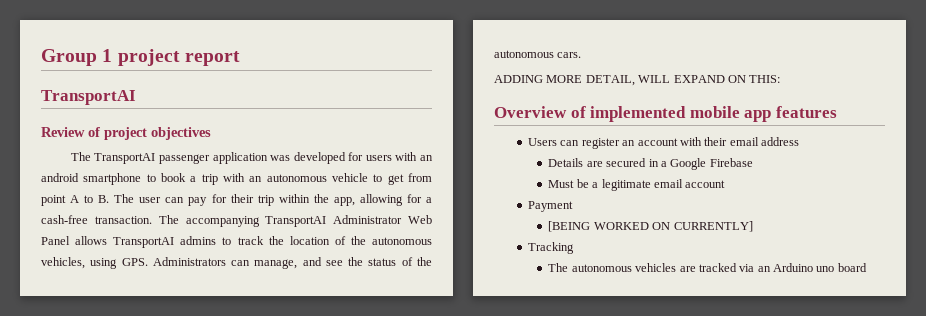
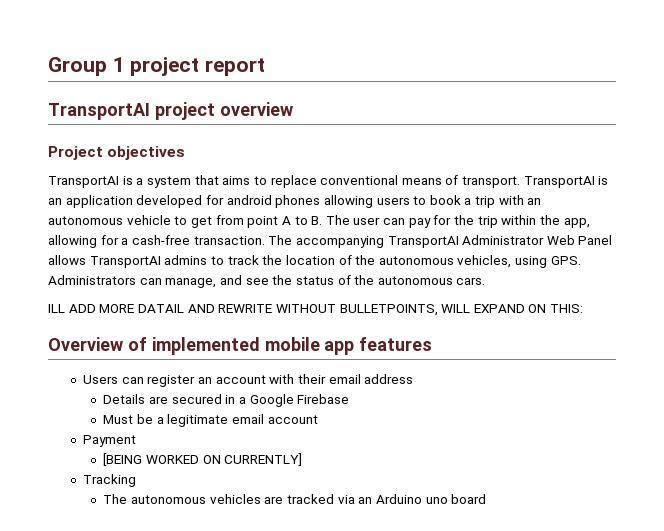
  Group 1 project report
- TransportAI
- Review of project objectives
- The TransportAI passenger application was developed for users with an android smartphone to book a trip with an autonomous vehicle to get from point A to B. The user can pay for their trip within the app, allowing for a cash-free transaction.
+ TransportAI project overview
+ Project objectives
+ TransportAI is a system that aims to replace conventional means of transport. TransportAI is an application developed for android phones allowing users to book a trip with an autonomous vehicle to get from point A to B. The user can pay for the trip within the app, allowing for a cash-free transaction.
- ADDING MORE DETAIL, WILL EXPAND ON THIS:
+ ILL ADD MORE DATAIL AND REWRITE WITHOUT BULLETPOINTS, WILL EXPAND ON THIS:

